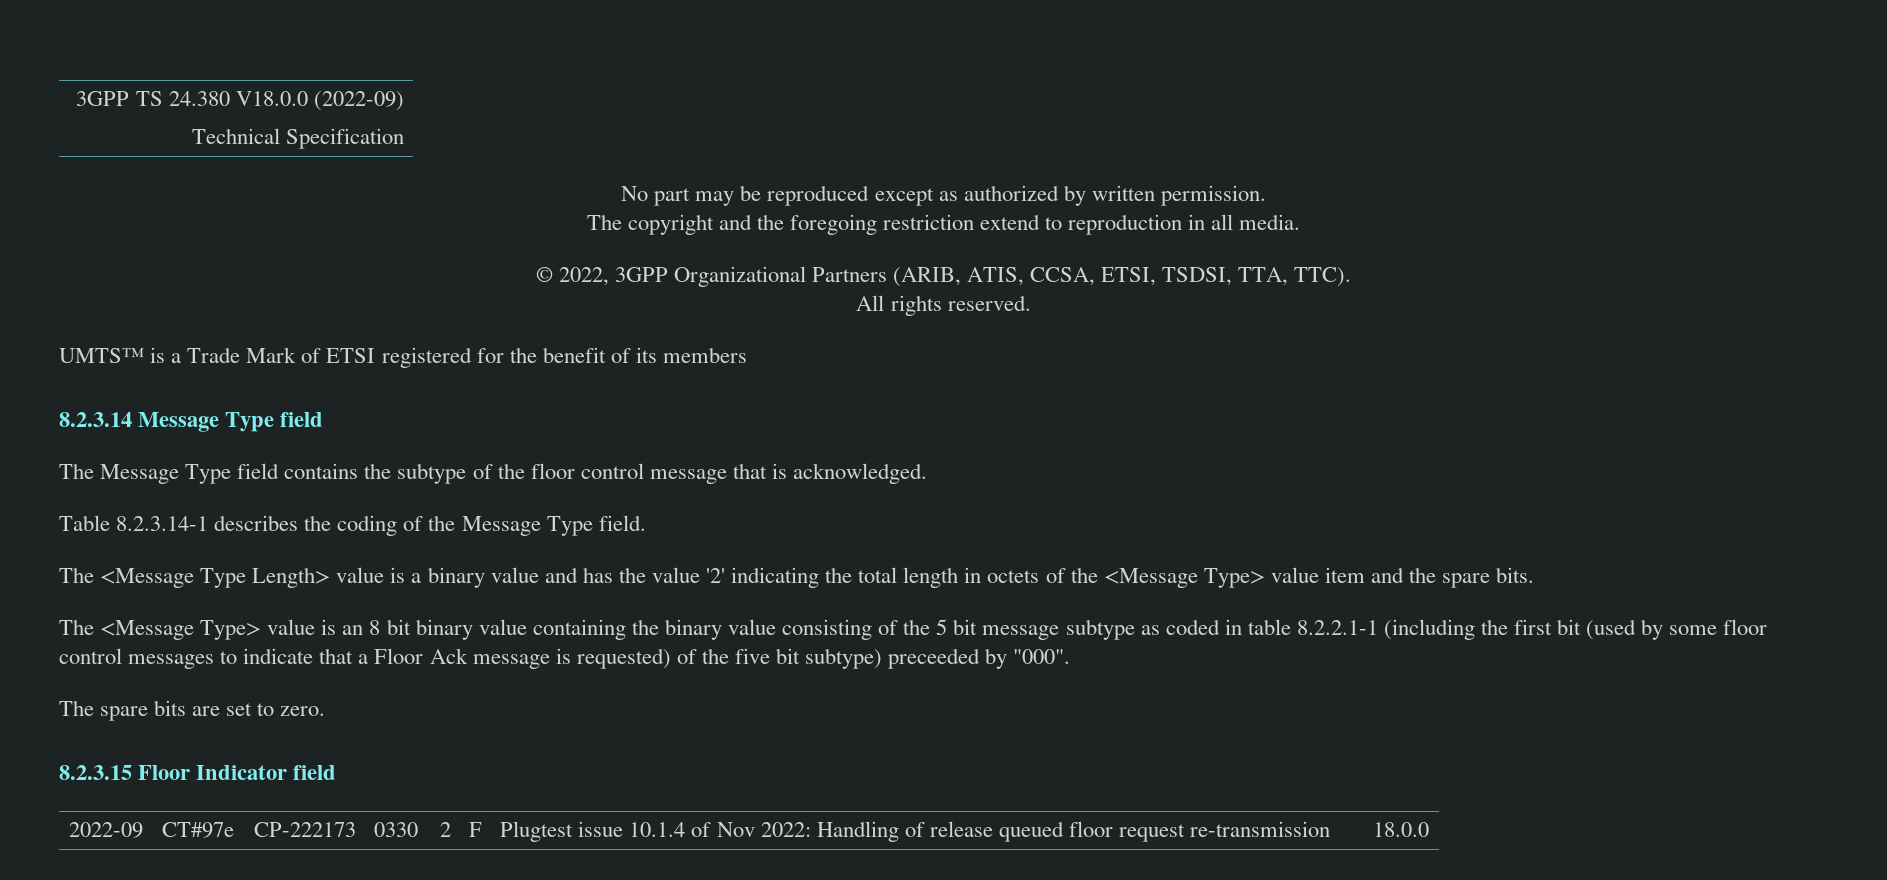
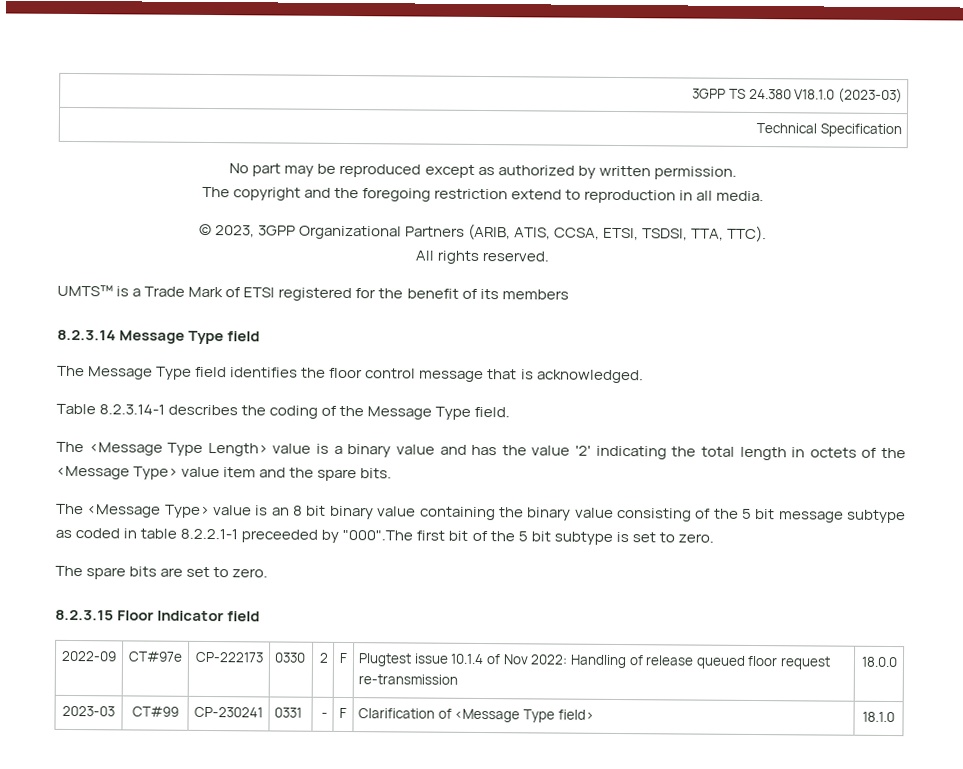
- 3GPP TS 24.380 V18.0.0 (2022-09)
+ 3GPP TS 24.380 V18.1.0 (2023-03)
- © 2022, 3GPP Organizational Partners (ARIB, ATIS, CCSA, ETSI, TSDSI, TTA, TTC).
+ © 2023, 3GPP Organizational Partners (ARIB, ATIS, CCSA, ETSI, TSDSI, TTA, TTC).
- The Message Type field contains the subtype of the floor control message that is acknowledged.
+ The Message Type field identifies the floor control message that is acknowledged.
- The <Message Type> value is an 8 bit binary value containing the binary value consisting of the 5 bit message subtype as coded in table 8.2.2.1-1 (including the first bit (used by some floor control messages to indicate that a Floor Ack message is requested) of the five bit subtype) preceeded by "000".
+ The <Message Type> value is an 8 bit binary value containing the binary value consisting of the 5 bit message subtype as coded in table 8.2.2.1-1 preceeded by "000".The first bit of the 5 bit subtype is set to zero.
+ 2023-03 | CT#99 | CP-230241 | 0331 | - | F | Clarification of <Message Type field> | 18.1.0

